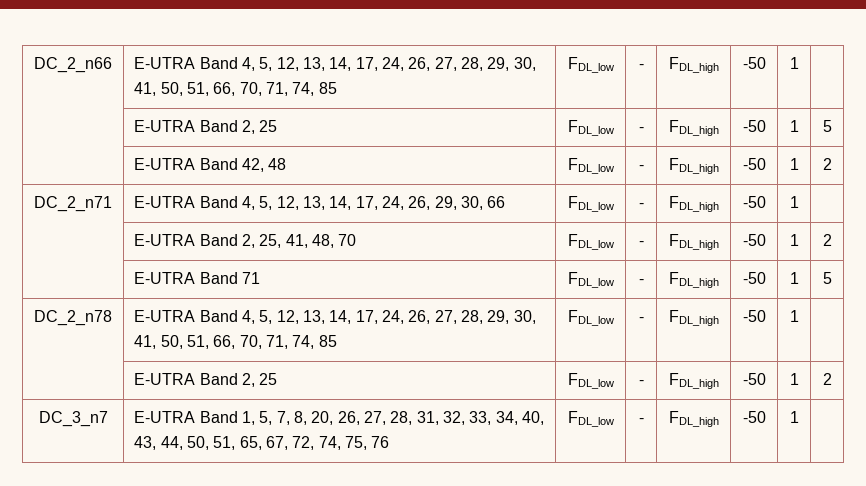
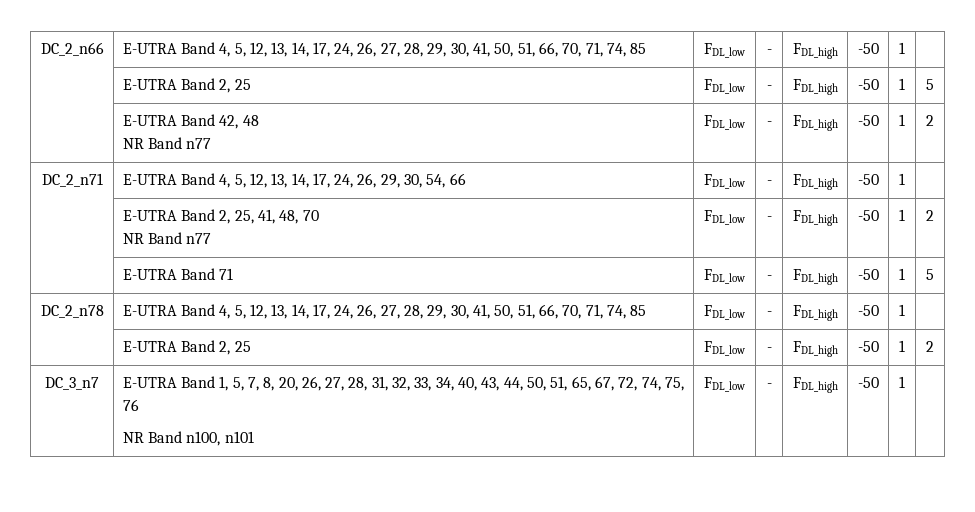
- | E-UTRA Band 42, 48 | FDL_low | - | FDL_high | -50 | 1 | 2
+ | E-UTRA Band 42, 48
+ NR Band n77 | FDL_low | - | FDL_high | -50 | 1 | 2
- DC_2_n71 | E-UTRA Band 4, 5, 12, 13, 14, 17, 24, 26, 29, 30, 66 | FDL_low | - | FDL_high | -50 | 1 |
+ DC_2_n71 | E-UTRA Band 4, 5, 12, 13, 14, 17, 24, 26, 29, 30, 54, 66 | FDL_low | - | FDL_high | -50 | 1 |
- | E-UTRA Band 2, 25, 41, 48, 70 | FDL_low | - | FDL_high | -50 | 1 | 2
+ | E-UTRA Band 2, 25, 41, 48, 70
+ NR Band n77 | FDL_low | - | FDL_high | -50 | 1 | 2
- DC_3_n7 | E-UTRA Band 1, 5, 7, 8, 20, 26, 27, 28, 31, 32, 33, 34, 40, 43, 44, 50, 51, 65, 67, 72, 74, 75, 76 | FDL_low | - | FDL_high | -50 | 1 |
+ DC_3_n7 | E-UTRA Band 1, 5, 7, 8, 20, 26, 27, 28, 31, 32, 33, 34, 40, 43, 44, 50, 51, 65, 67, 72, 74, 75, 76
+ NR Band n100, n101 | FDL_low | - | FDL_high | -50 | 1 |

